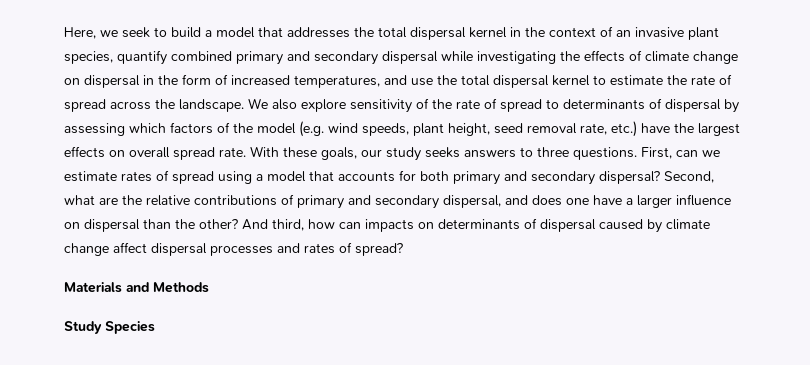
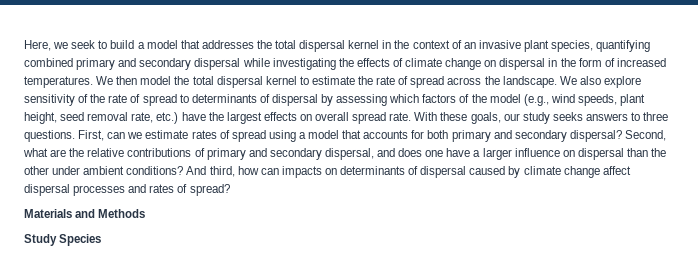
- Here, we seek to build a model that addresses the total dispersal kernel in the context of an invasive plant species, quantify combined primary and secondary dispersal while investigating the effects of climate change on dispersal in the form of increased temperatures, and use the total dispersal kernel to estimate the rate of spread across the landscape.
+ Here, we seek to build a model that addresses the total dispersal kernel in the context of an invasive plant species, quantifying combined primary and secondary dispersal while investigating the effects of climate change on dispersal in the form of increased temperatures. We then model the total dispersal kernel to estimate the rate of spread across the landscape.
- We also explore sensitivity of the rate of spread to determinants of dispersal by assessing which factors of the model (e.g. wind speeds, plant height, seed removal rate, etc.) have the largest effects on overall spread rate.
+ We also explore sensitivity of the rate of spread to determinants of dispersal by assessing which factors of the model (e.g., wind speeds, plant height, seed removal rate, etc.) have the largest effects on overall spread rate.
- Second, what are the relative contributions of primary and secondary dispersal, and does one have a larger influence on dispersal than the other?
+ Second, what are the relative contributions of primary and secondary dispersal, and does one have a larger influence on dispersal than the other under ambient conditions?

